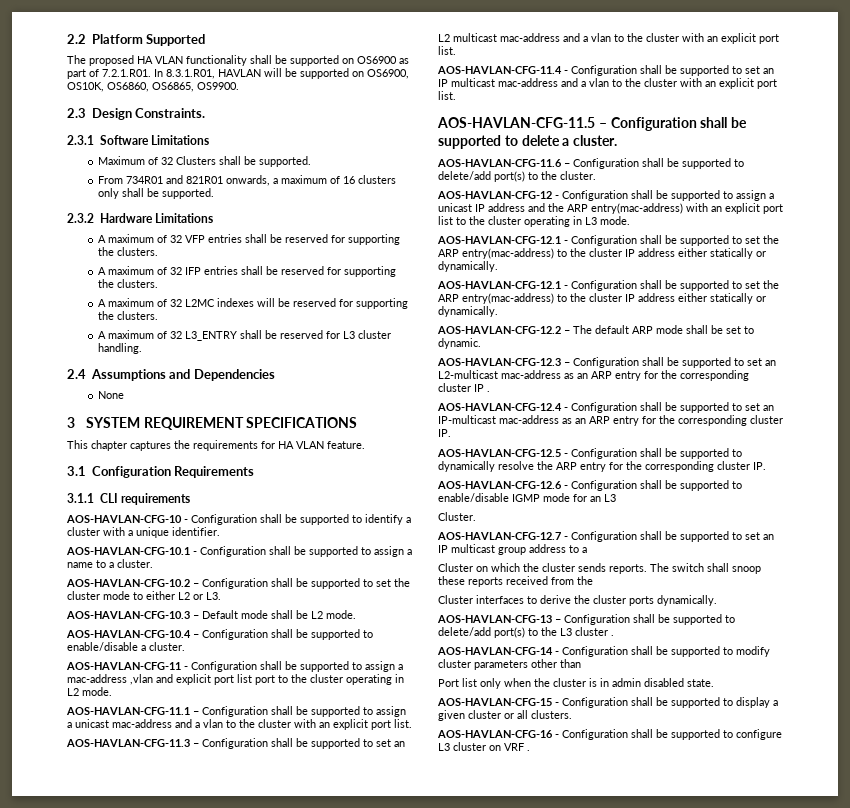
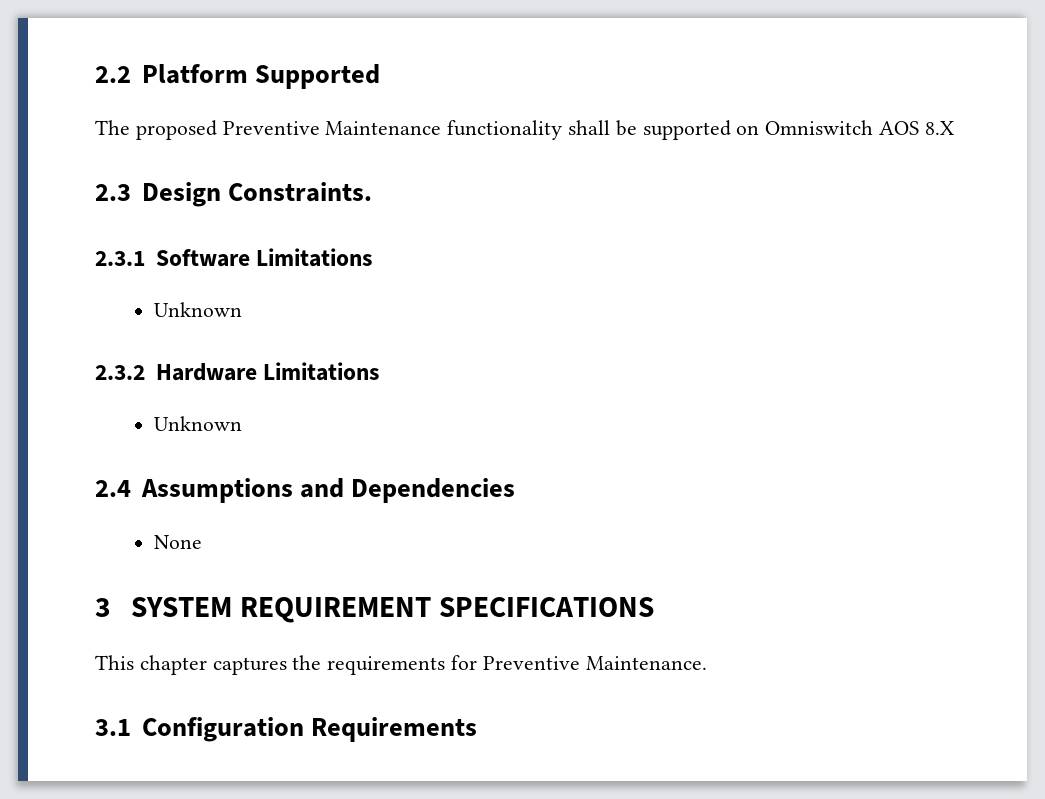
- The proposed HA VLAN functionality shall be supported on OS6900 as part of 7.2.1.R01. In 8.3.1.R01, HAVLAN will be supported on OS6900, OS10K, OS6860, OS6865, OS9900.
+ The proposed Preventive Maintenance functionality shall be supported on Omniswitch AOS 8.X
  2.3.1 Software Limitations
- Maximum of 32 Clusters shall be supported.
- From 734R01 and 821R01 onwards, a maximum of 16 clusters only shall be supported.
+ Unknown
  2.3.2 Hardware Limitations
- A maximum of 32 VFP entries shall be reserved for supporting the clusters.
- A maximum of 32 IFP entries shall be reserved for supporting the clusters.
- A maximum of 32 L2MC indexes will be reserved for supporting the clusters.
- A maximum of 32 L3_ENTRY shall be reserved for L3 cluster handling.
+ Unknown
- This chapter captures the requirements for HA VLAN feature.
+ This chapter captures the requirements for Preventive Maintenance.
- 3.1.1 CLI requirements
- AOS-HAVLAN-CFG-10 - Configuration shall be supported to identify a cluster with a unique identifier.
- AOS-HAVLAN-CFG-10.1 - Configuration shall be supported to assign a name to a cluster.
- AOS-HAVLAN-CFG-10.2 – Configuration shall be supported to set the cluster mode to either L2 or L3.
- AOS-HAVLAN-CFG-10.3 – Default mode shall be L2 mode.
- AOS-HAVLAN-CFG-10.4 – Configuration shall be supported to enable/disable a cluster.
- AOS-HAVLAN-CFG-11 - Configuration shall be supported to assign a mac-address ,vlan and explicit port list port to the cluster operating in L2 mode.
- AOS-HAVLAN-CFG-11.1 – Configuration shall be supported to assign a unicast mac-address and a vlan to the cluster with an explicit port list.
- AOS-HAVLAN-CFG-11.3 – Configuration shall be supported to set an L2 multicast mac-address and a vlan to the cluster with an explicit port list.
- AOS-HAVLAN-CFG-11.4 - Configuration shall be supported to set an IP multicast mac-address and a vlan to the cluster with an explicit port list.
- AOS-HAVLAN-CFG-11.5 – Configuration shall be supported to delete a cluster.
- AOS-HAVLAN-CFG-11.6 – Configuration shall be supported to delete/add port(s) to the cluster.
- AOS-HAVLAN-CFG-12 - Configuration shall be supported to assign a unicast IP address and the ARP entry(mac-address) with an explicit port list to the cluster operating in L3 mode.
- AOS-HAVLAN-CFG-12.1 - Configuration shall be supported to set the ARP entry(mac-address) to the cluster IP address either statically or dynamically.
- AOS-HAVLAN-CFG-12.1 - Configuration shall be supported to set the ARP entry(mac-address) to the cluster IP address either statically or dynamically.
- AOS-HAVLAN-CFG-12.2 – The default ARP mode shall be set to dynamic.
- AOS-HAVLAN-CFG-12.3 – Configuration shall be supported to set an L2-multicast mac-address as an ARP entry for the corresponding cluster IP .
- AOS-HAVLAN-CFG-12.4 - Configuration shall be supported to set an IP-multicast mac-address as an ARP entry for the corresponding cluster IP.
- AOS-HAVLAN-CFG-12.5 - Configuration shall be supported to dynamically resolve the ARP entry for the corresponding cluster IP.
- AOS-HAVLAN-CFG-12.6 - Configuration shall be supported to enable/disable IGMP mode for an L3
- Cluster.
- AOS-HAVLAN-CFG-12.7 - Configuration shall be supported to set an IP multicast group address to a
- Cluster on which the cluster sends reports. The switch shall snoop these reports received from the
- Cluster interfaces to derive the cluster ports dynamically.
- AOS-HAVLAN-CFG-13 – Configuration shall be supported to delete/add port(s) to the L3 cluster .
- AOS-HAVLAN-CFG-14 - Configuration shall be supported to modify cluster parameters other than
- Port list only when the cluster is in admin disabled state.
- AOS-HAVLAN-CFG-15 - Configuration shall be supported to display a given cluster or all clusters.
- AOS-HAVLAN-CFG-16 - Configuration shall be supported to configure L3 cluster on VRF .

